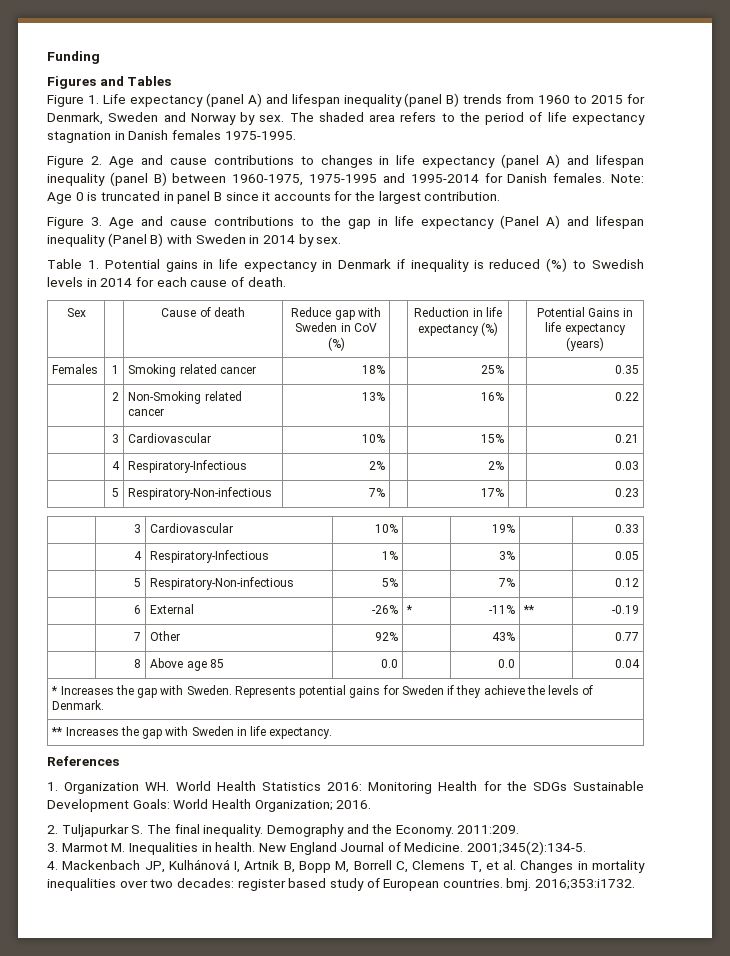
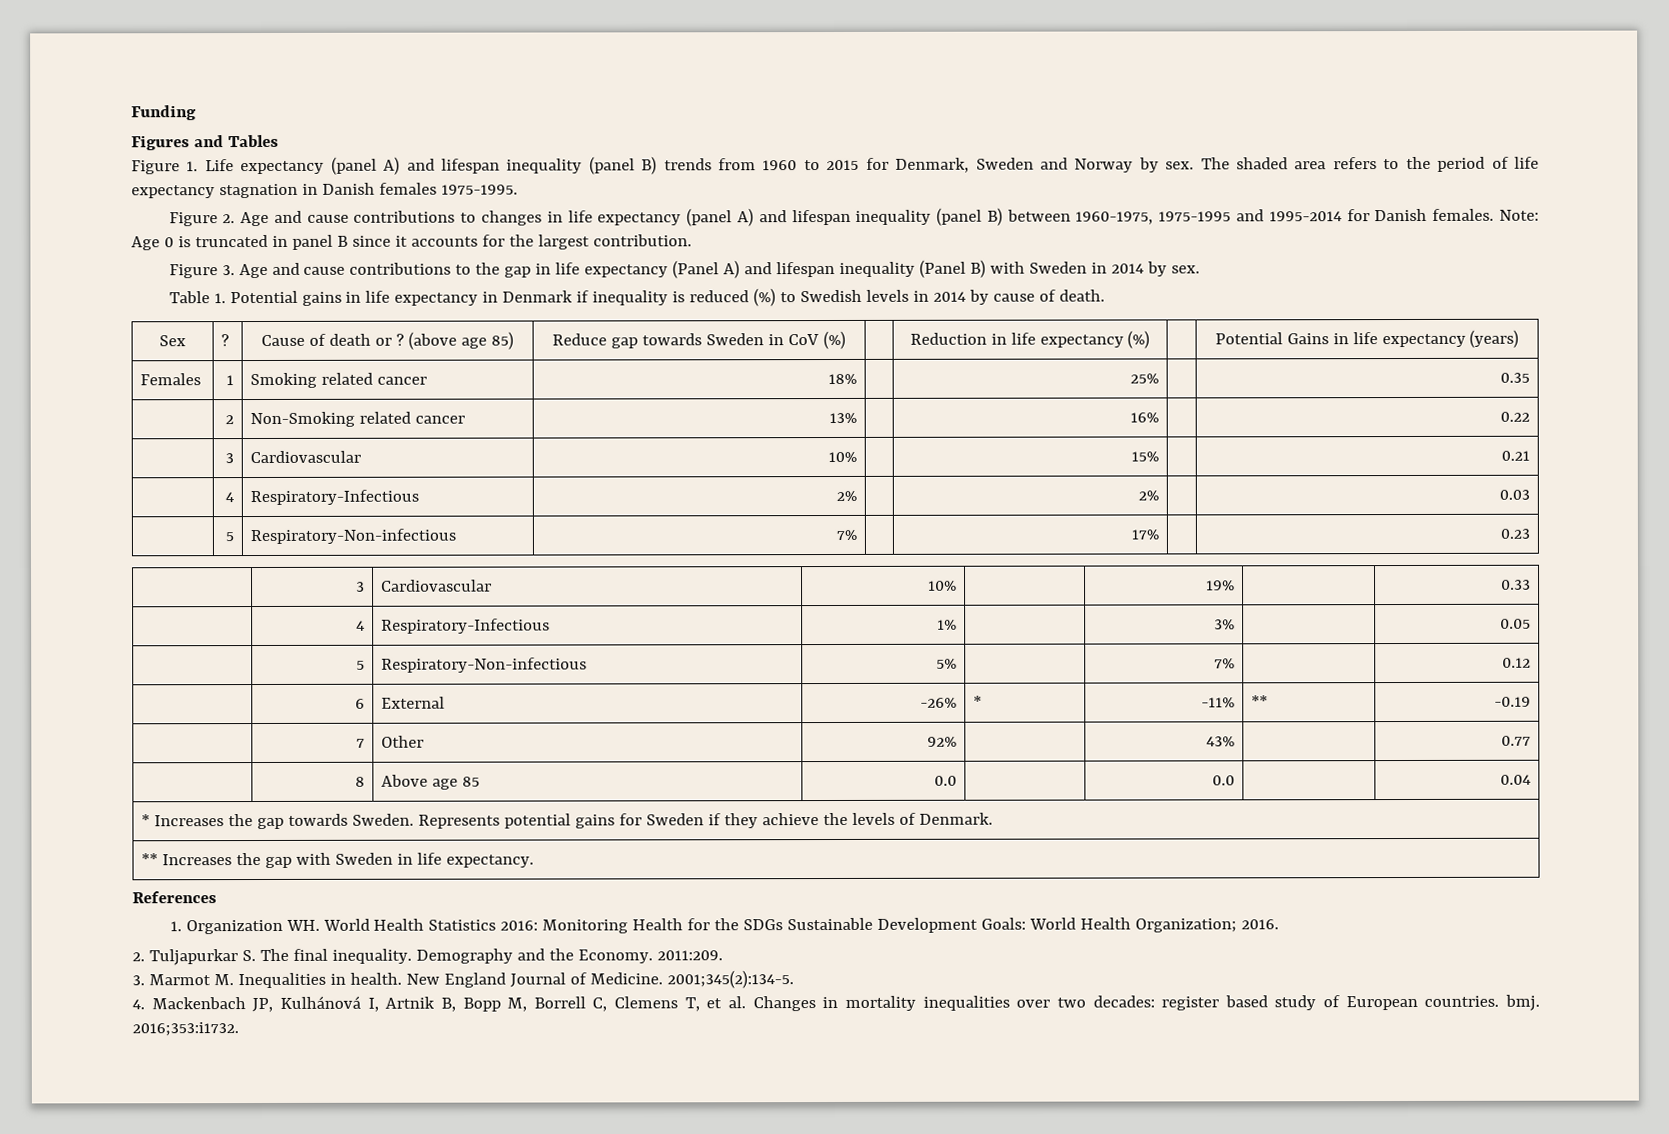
- Table 1. Potential gains in life expectancy in Denmark if inequality is reduced (%) to Swedish levels in 2014 for each cause of death.
+ Table 1. Potential gains in life expectancy in Denmark if inequality is reduced (%) to Swedish levels in 2014 by cause of death.
- Sex | | Cause of death | Reduce gap with Sweden in CoV (%) | | Reduction in life expectancy (%) | | Potential Gains in life expectancy (years)
+ Sex | ? | Cause of death or ? (above age 85) | Reduce gap towards Sweden in CoV (%) | | Reduction in life expectancy (%) | | Potential Gains in life expectancy (years)
- * Increases the gap with Sweden. Represents potential gains for Sweden if they achieve the levels of Denmark.
+ * Increases the gap towards Sweden. Represents potential gains for Sweden if they achieve the levels of Denmark.

